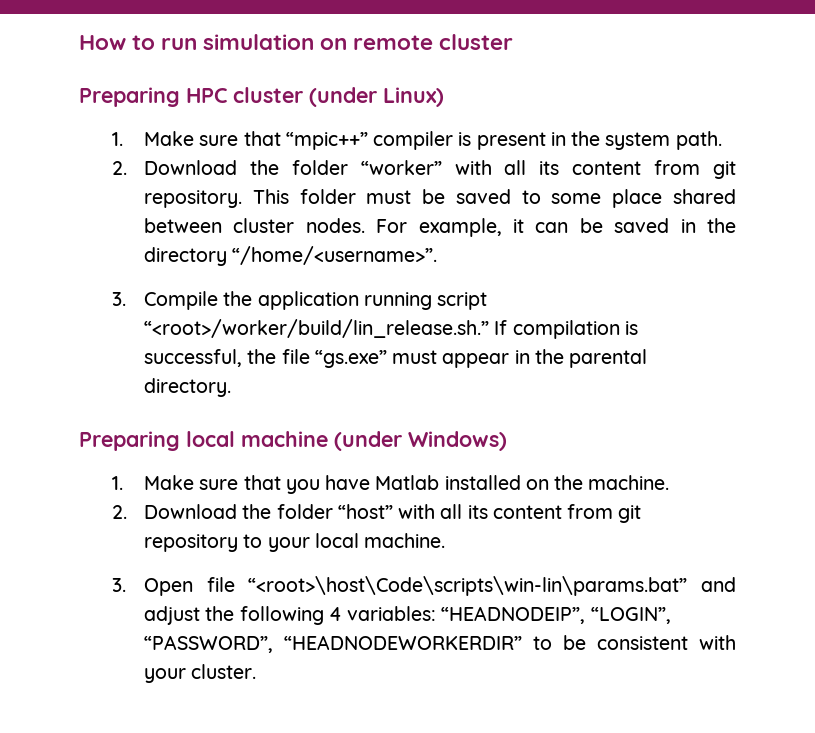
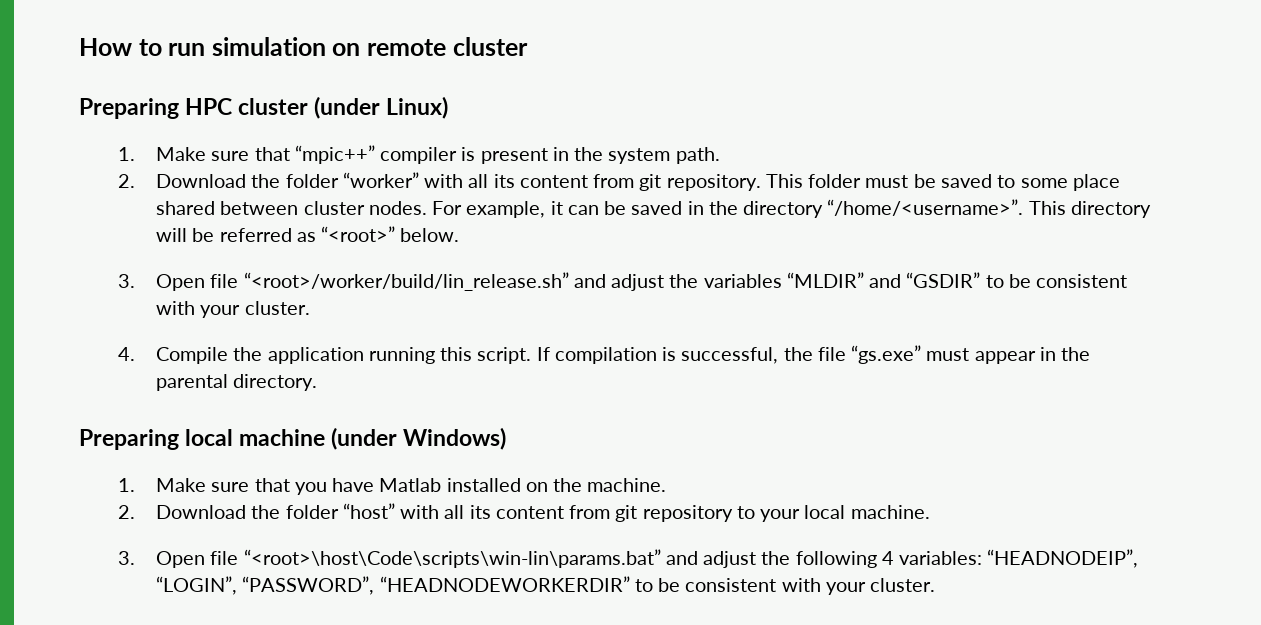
- For example, it can be saved in the directory “/home/<username>”.
- 3. Compile the application running script “<root>/worker/build/lin_release.sh.” If compilation is successful, the file “gs.exe” must appear in the parental directory.
+ For example, it can be saved in the directory “/home/<username>”. This directory will be referred as “<root>” below.
+ 3. Open file “<root>/worker/build/lin_release.sh” and adjust the variables “MLDIR” and “GSDIR” to be consistent with your cluster.
+ 4. Compile the application running this script. If compilation is successful, the file “gs.exe” must appear in the parental directory.

